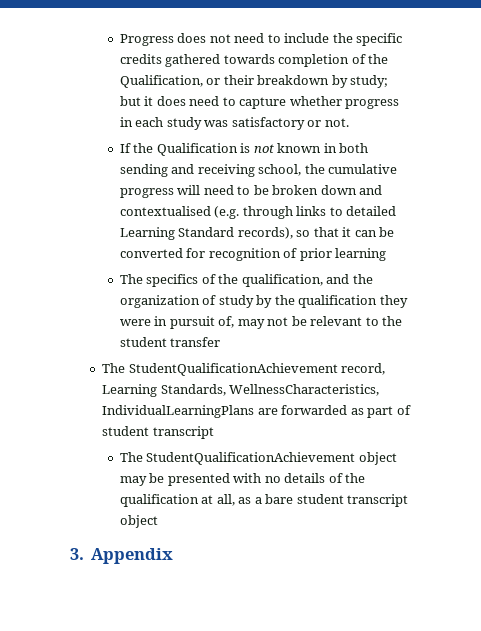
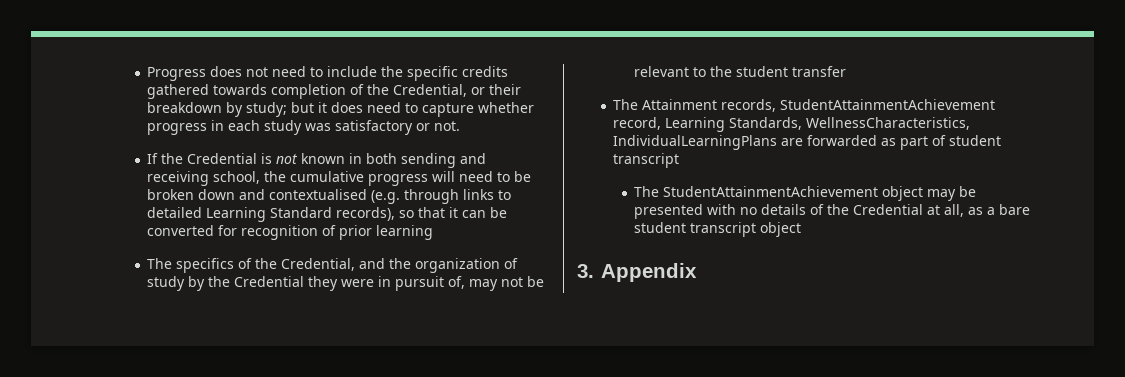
- Progress does not need to include the specific credits gathered towards completion of the Qualification, or their breakdown by study; but it does need to capture whether progress in each study was satisfactory or not.
+ Progress does not need to include the specific credits gathered towards completion of the Credential, or their breakdown by study; but it does need to capture whether progress in each study was satisfactory or not.
- If the Qualification is not known in both sending and receiving school, the cumulative progress will need to be broken down and contextualised (e.g. through links to detailed Learning Standard records), so that it can be converted for recognition of prior learning
+ If the Credential is not known in both sending and receiving school, the cumulative progress will need to be broken down and contextualised (e.g. through links to detailed Learning Standard records), so that it can be converted for recognition of prior learning
- The specifics of the qualification, and the organization of study by the qualification they were in pursuit of, may not be relevant to the student transfer
+ The specifics of the Credential, and the organization of study by the Credential they were in pursuit of, may not be relevant to the student transfer
- The StudentQualificationAchievement record, Learning Standards, WellnessCharacteristics, IndividualLearningPlans are forwarded as part of student transcript
+ The Attainment records, StudentAttainmentAchievement record, Learning Standards, WellnessCharacteristics, IndividualLearningPlans are forwarded as part of student transcript
- The StudentQualificationAchievement object may be presented with no details of the qualification at all, as a bare student transcript object
+ The StudentAttainmentAchievement object may be presented with no details of the Credential at all, as a bare student transcript object

